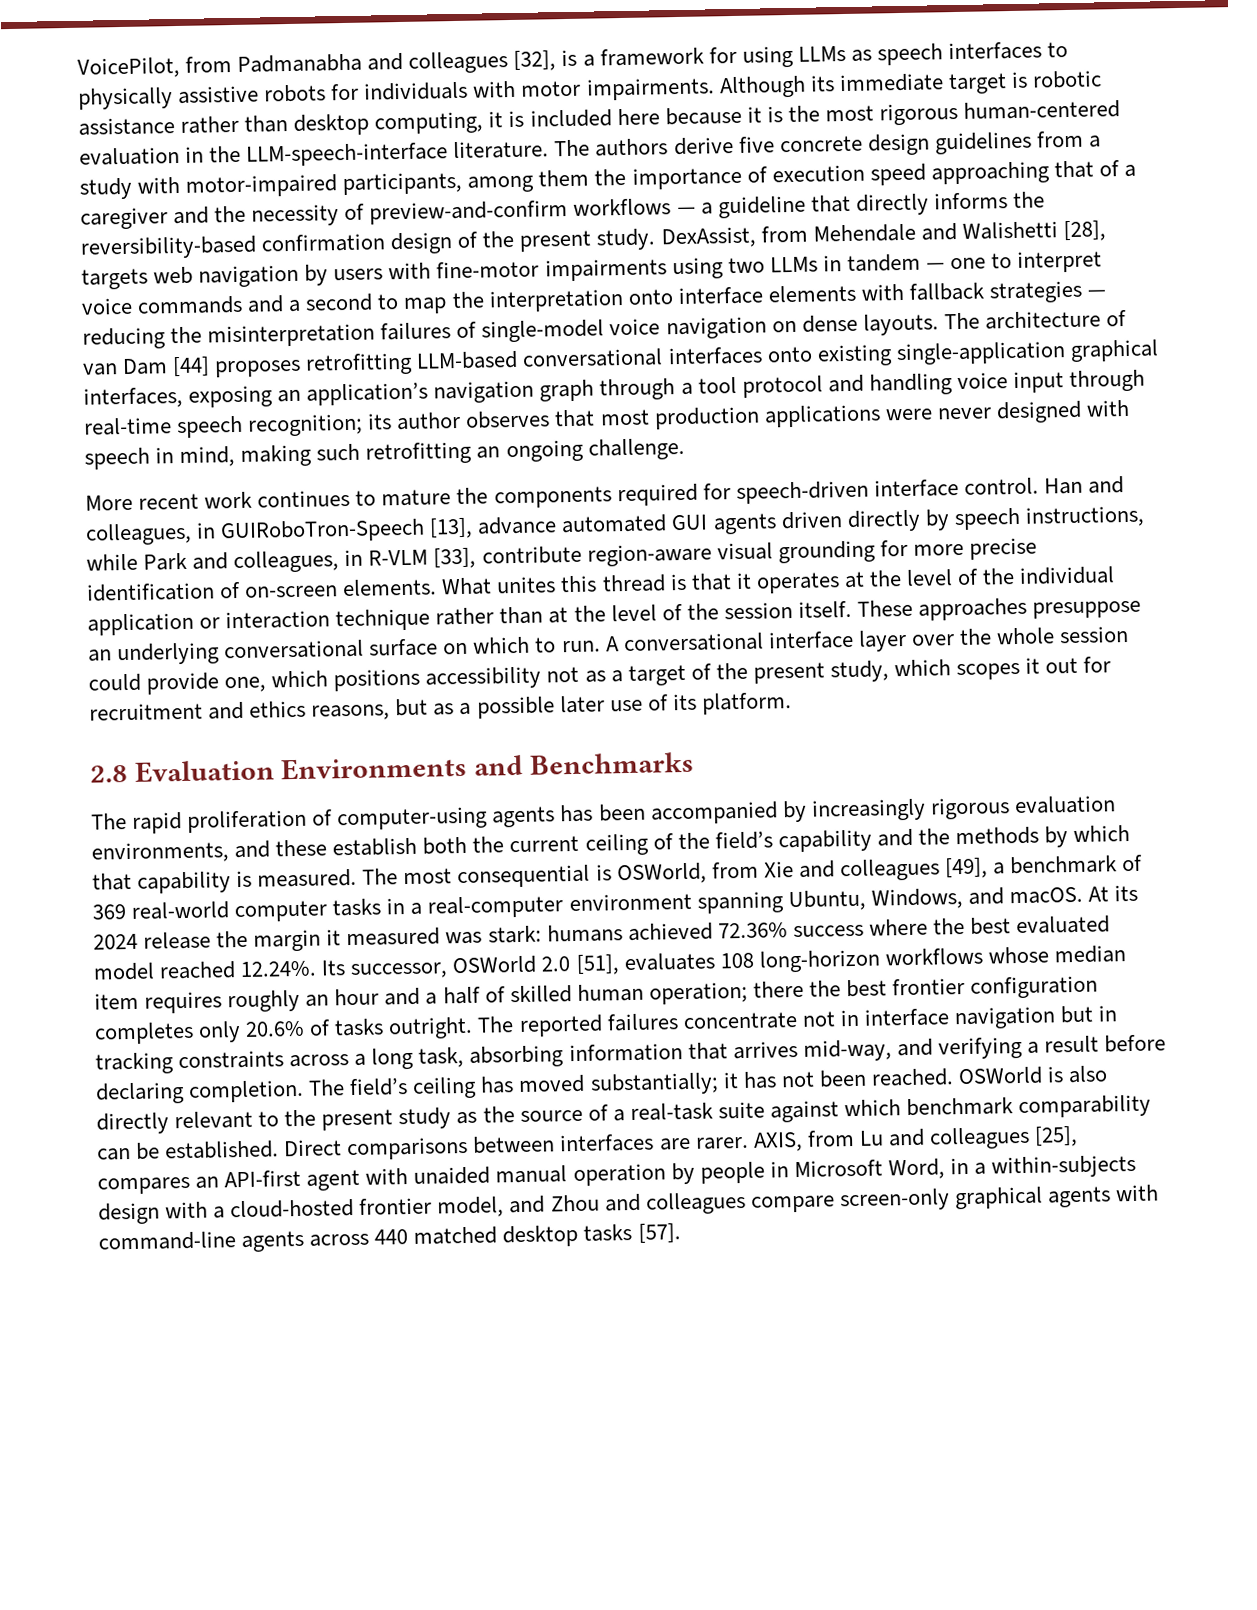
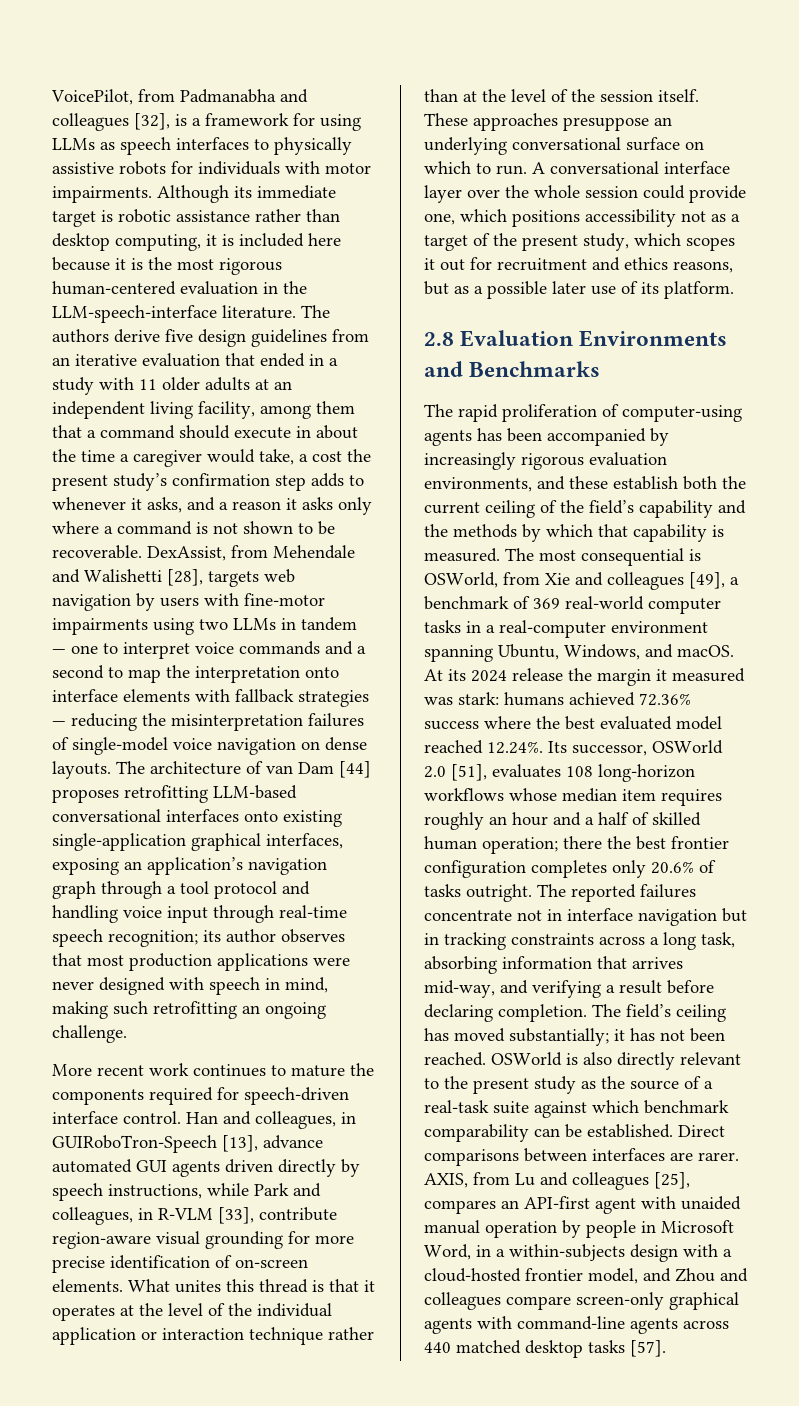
- The authors derive five concrete design guidelines from a study with motor-impaired participants, among them the importance of execution speed approaching that of a caregiver and the necessity of preview-and-confirm workflows — a guideline that directly informs the reversibility-based confirmation design of the present study.
+ The authors derive five design guidelines from an iterative evaluation that ended in a study with 11 older adults at an independent living facility, among them that a command should execute in about the time a caregiver would take, a cost the present study’s confirmation step adds to whenever it asks, and a reason it asks only where a command is not shown to be recoverable.

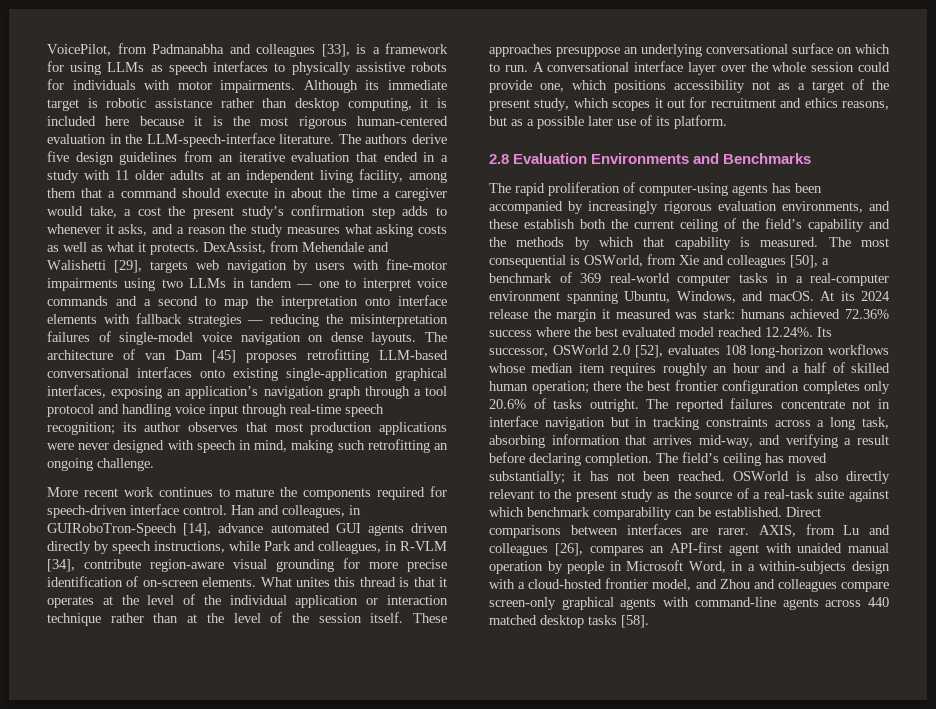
- VoicePilot, from Padmanabha and colleagues [32], is a framework for using LLMs as speech interfaces to physically assistive robots for individuals with motor impairments.
+ VoicePilot, from Padmanabha and colleagues [33], is a framework for using LLMs as speech interfaces to physically assistive robots for individuals with motor impairments.
- The authors derive five design guidelines from an iterative evaluation that ended in a study with 11 older adults at an independent living facility, among them that a command should execute in about the time a caregiver would take, a cost the present study’s confirmation step adds to whenever it asks, and a reason it asks only where a command is not shown to be recoverable.
+ The authors derive five design guidelines from an iterative evaluation that ended in a study with 11 older adults at an independent living facility, among them that a command should execute in about the time a caregiver would take, a cost the present study’s confirmation step adds to whenever it asks, and a reason the study measures what asking costs as well as what it protects.
- DexAssist, from Mehendale and Walishetti [28], targets web navigation by users with fine-motor impairments using two LLMs in tandem — one to interpret voice commands and a second to map the interpretation onto interface elements with fallback strategies — reducing the misinterpretation failures of single-model voice navigation on dense layouts.
+ DexAssist, from Mehendale and Walishetti [29], targets web navigation by users with fine-motor impairments using two LLMs in tandem — one to interpret voice commands and a second to map the interpretation onto interface elements with fallback strategies — reducing the misinterpretation failures of single-model voice navigation on dense layouts.
- The architecture of van Dam [44] proposes retrofitting LLM-based conversational interfaces onto existing single-application graphical interfaces, exposing an application’s navigation graph through a tool protocol and handling voice input through real-time speech recognition; its author observes that most production applications were never designed with speech in mind, making such retrofitting an ongoing challenge.
+ The architecture of van Dam [45] proposes retrofitting LLM-based conversational interfaces onto existing single-application graphical interfaces, exposing an application’s navigation graph through a tool protocol and handling voice input through real-time speech recognition; its author observes that most production applications were never designed with speech in mind, making such retrofitting an ongoing challenge.
- Han and colleagues, in GUIRoboTron-Speech [13], advance automated GUI agents driven directly by speech instructions, while Park and colleagues, in R-VLM [33], contribute region-aware visual grounding for more precise identification of on-screen elements.
+ Han and colleagues, in GUIRoboTron-Speech [14], advance automated GUI agents driven directly by speech instructions, while Park and colleagues, in R-VLM [34], contribute region-aware visual grounding for more precise identification of on-screen elements.
- The most consequential is OSWorld, from Xie and colleagues [49], a benchmark of 369 real-world computer tasks in a real-computer environment spanning Ubuntu, Windows, and macOS.
+ The most consequential is OSWorld, from Xie and colleagues [50], a benchmark of 369 real-world computer tasks in a real-computer environment spanning Ubuntu, Windows, and macOS.
- At its 2024 release the margin it measured was stark: humans achieved 72.36% success where the best evaluated model reached 12.24%. Its successor, OSWorld 2.0 [51], evaluates 108 long-horizon workflows whose median item requires roughly an hour and a half of skilled human operation; there the best frontier configuration completes only 20.6% of tasks outright.
+ At its 2024 release the margin it measured was stark: humans achieved 72.36% success where the best evaluated model reached 12.24%. Its successor, OSWorld 2.0 [52], evaluates 108 long-horizon workflows whose median item requires roughly an hour and a half of skilled human operation; there the best frontier configuration completes only 20.6% of tasks outright.
- AXIS, from Lu and colleagues [25], compares an API-first agent with unaided manual operation by people in Microsoft Word, in a within-subjects design with a cloud-hosted frontier model, and Zhou and colleagues compare screen-only graphical agents with command-line agents across 440 matched desktop tasks [57].
+ AXIS, from Lu and colleagues [26], compares an API-first agent with unaided manual operation by people in Microsoft Word, in a within-subjects design with a cloud-hosted frontier model, and Zhou and colleagues compare screen-only graphical agents with command-line agents across 440 matched desktop tasks [58].

